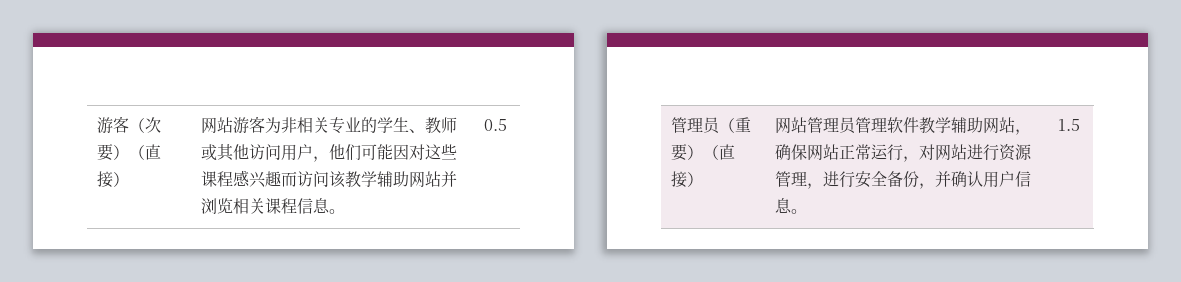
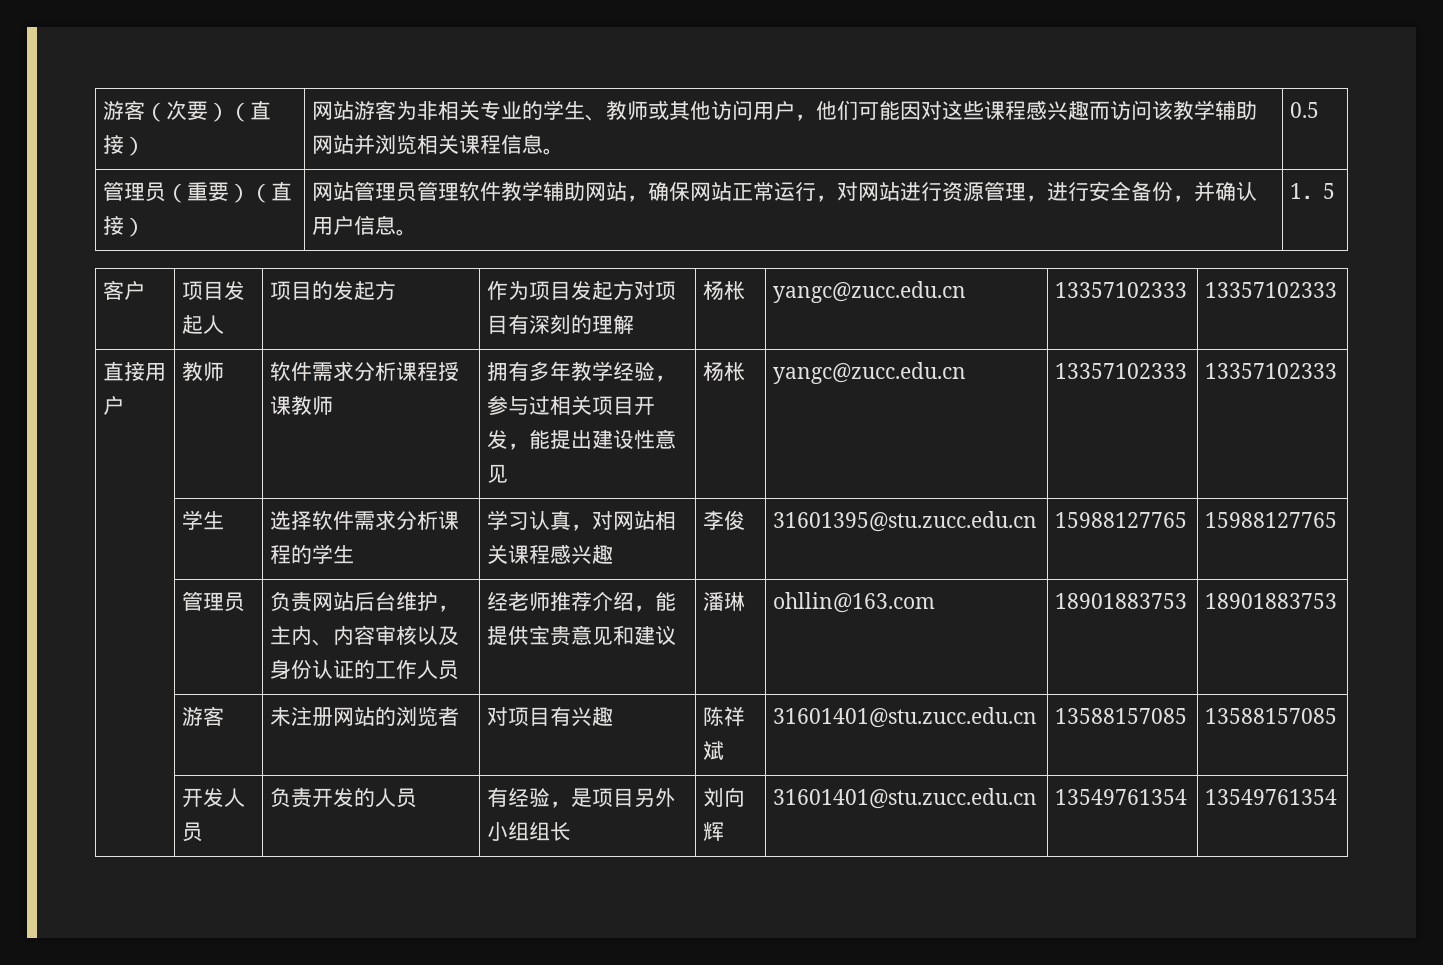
- 管理员（重要）（直接） | 网站管理员管理软件教学辅助网站，确保网站正常运行，对网站进行资源管理，进行安全备份，并确认用户信息。 | 1.5
+ 管理员（重要）（直接） | 网站管理员管理软件教学辅助网站，确保网站正常运行，对网站进行资源管理，进行安全备份，并确认用户信息。 | 1．5
+ 客户 | 项目发起人 | 项目的发起方 | 作为项目发起方对项目有深刻的理解 | 杨枨 | yangc@zucc.edu.cn | 13357102333 | 13357102333
+ 直接用户 | 教师 | 软件需求分析课程授课教师 | 拥有多年教学经验，参与过相关项目开发，能提出建设性意见 | 杨枨 | yangc@zucc.edu.cn | 13357102333 | 13357102333
+ | 学生 | 选择软件需求分析课程的学生 | 学习认真，对网站相关课程感兴趣 | 李俊 | 31601395@stu.zucc.edu.cn | 15988127765 | 15988127765
+ | 管理员 | 负责网站后台维护，主内、内容审核以及身份认证的工作人员 | 经老师推荐介绍，能提供宝贵意见和建议 | 潘琳 | ohllin@163.com | 18901883753 | 18901883753
+ | 游客 | 未注册网站的浏览者 | 对项目有兴趣 | 陈祥斌 | 31601401@stu.zucc.edu.cn | 13588157085 | 13588157085
+ | 开发人员 | 负责开发的人员 | 有经验，是项目另外小组组长 | 刘向辉 | 31601401@stu.zucc.edu.cn | 13549761354 | 13549761354

